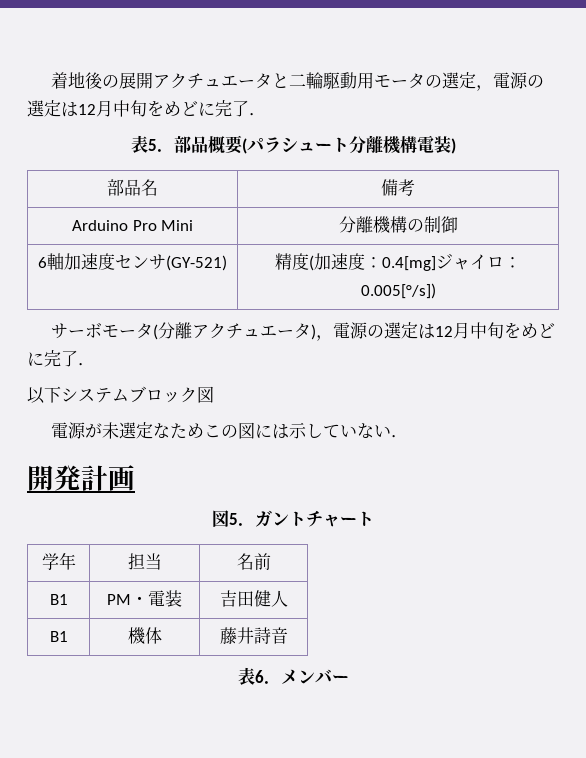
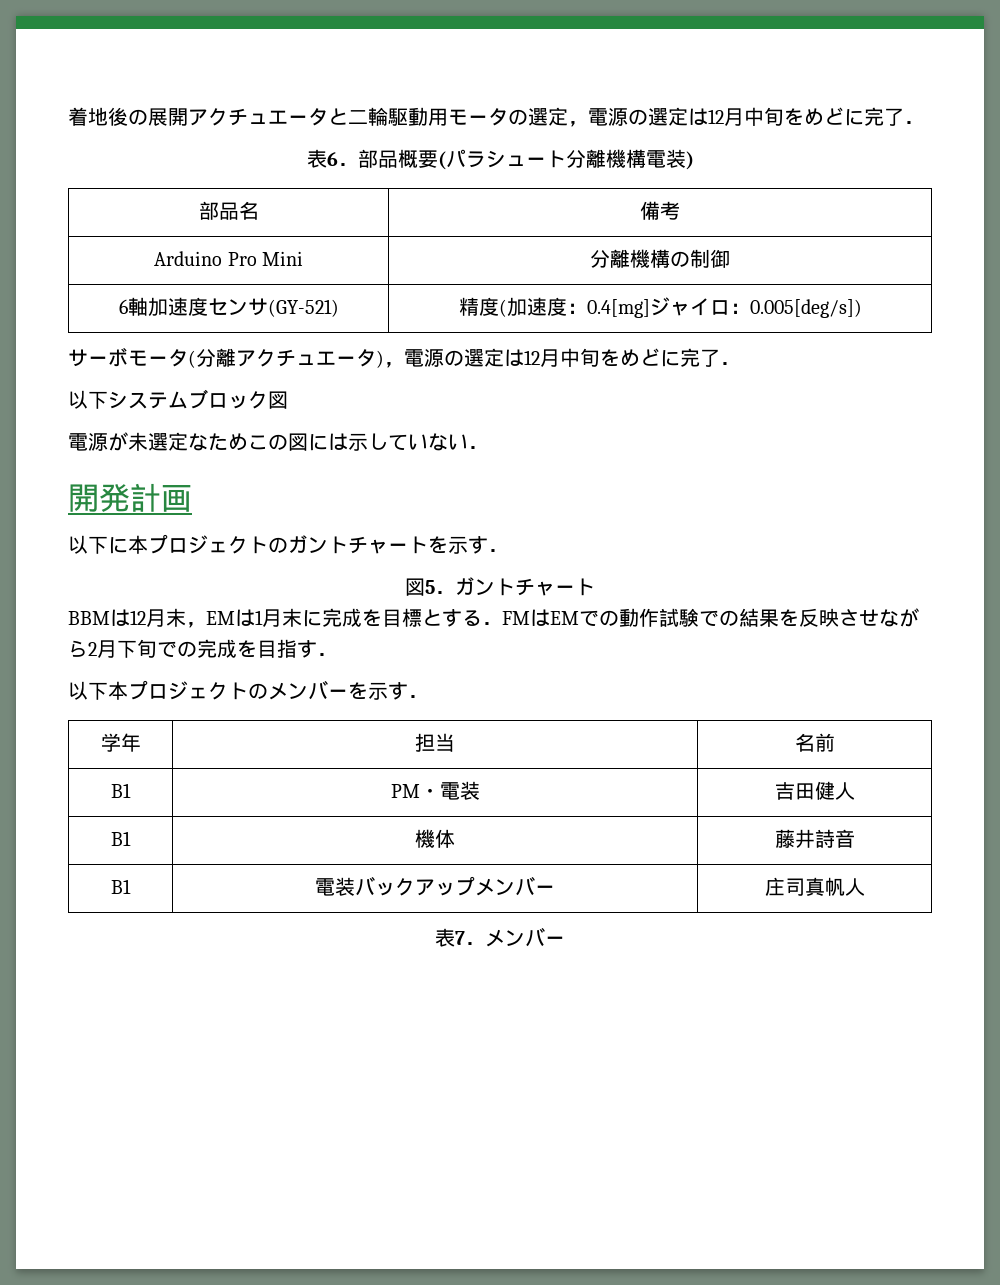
- 表5．部品概要(パラシュート分離機構電装)
+ 表6．部品概要(パラシュート分離機構電装)
- 6軸加速度センサ(GY-521) | 精度(加速度：0.4[mg]ジャイロ：0.005[°/s])
+ 6軸加速度センサ(GY-521) | 精度(加速度：0.4[mg]ジャイロ：0.005[deg/s])
+ 以下に本プロジェクトのガントチャートを示す．
+ BBMは12月末，EMは1月末に完成を目標とする．FMはEMでの動作試験での結果を反映させながら2月下旬での完成を目指す．
+ 以下本プロジェクトのメンバーを示す．
- 表6．メンバー
+ B1 | 電装バックアップメンバー | 庄司真帆人
+ 表7．メンバー

